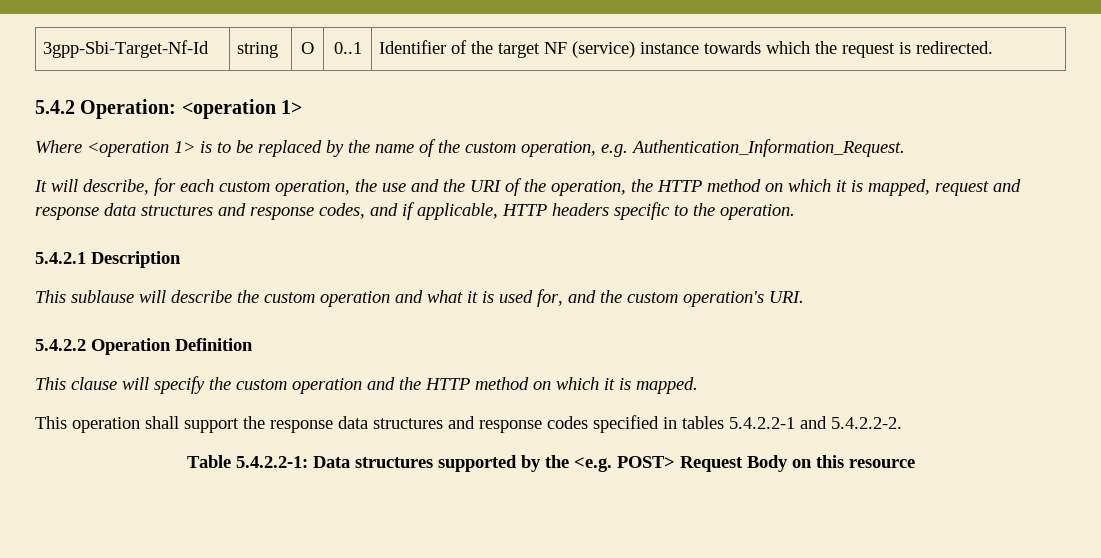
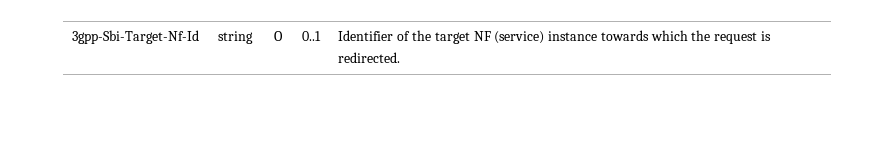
- 5.4.2 Operation: <operation 1>
- Where <operation 1> is to be replaced by the name of the custom operation, e.g. Authentication_Information_Request.
- It will describe, for each custom operation, the use and the URI of the operation, the HTTP method on which it is mapped, request and response data structures and response codes, and if applicable, HTTP headers specific to the operation.
- 5.4.2.1 Description
- This sublause will describe the custom operation and what it is used for, and the custom operation's URI.
- 5.4.2.2 Operation Definition
- This clause will specify the custom operation and the HTTP method on which it is mapped.
- This operation shall support the response data structures and response codes specified in tables 5.4.2.2-1 and 5.4.2.2-2.
- Table 5.4.2.2-1: Data structures supported by the <e.g. POST> Request Body on this resource

